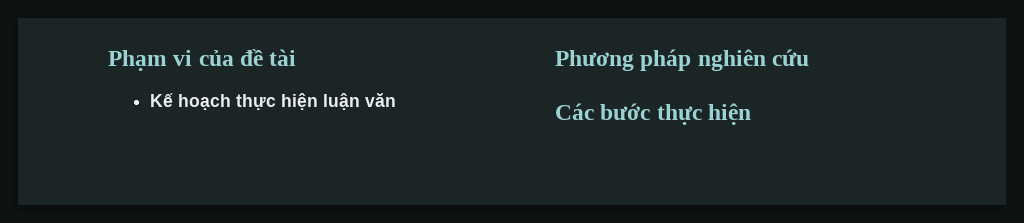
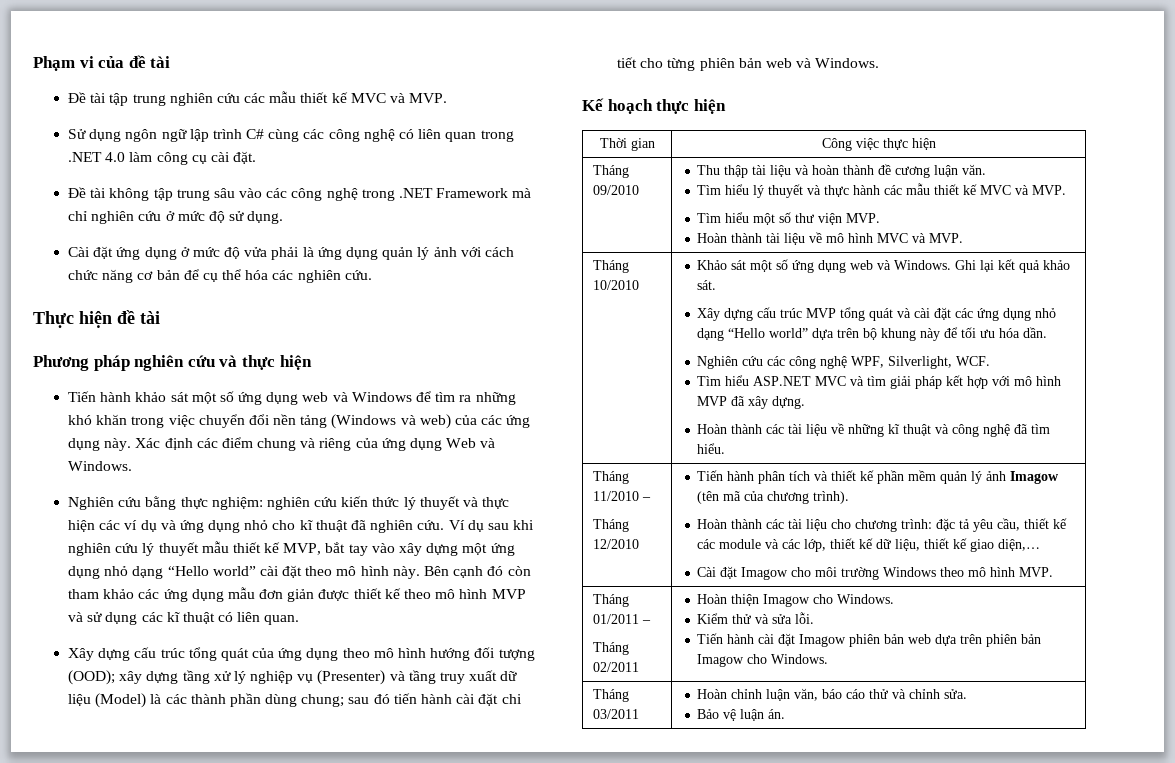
- Kế hoạch thực hiện luận văn
+ Đề tài tập trung nghiên cứu các mẫu thiết kế MVC và MVP.
+ Sử dụng ngôn ngữ lập trình C# cùng các công nghệ có liên quan trong .NET 4.0 làm công cụ cài đặt.
+ Đề tài không tập trung sâu vào các công nghệ trong .NET Framework mà chỉ nghiên cứu ở mức độ sử dụng.
+ Cài đặt ứng dụng ở mức độ vửa phải là ứng dụng quản lý ảnh với cách chức năng cơ bản để cụ thể hóa các nghiên cứu.
+ Thực hiện đề tài
- Phương pháp nghiên cứu
- Các bước thực hiện
+ Phương pháp nghiên cứu và thực hiện
+ Tiến hành khảo sát một số ứng dụng web và Windows để tìm ra những khó khăn trong việc chuyển đổi nền tảng (Windows và web) của các ứng dụng này. Xác định các điểm chung và riêng của ứng dụng Web và Windows.
+ Nghiên cứu bằng thực nghiệm: nghiên cứu kiến thức lý thuyết và thực hiện các ví dụ và ứng dụng nhỏ cho kĩ thuật đã nghiên cứu. Ví dụ sau khi nghiên cứu lý thuyết mẫu thiết kế MVP, bắt tay vào xây dựng một ứng dụng nhỏ dạng “Hello world” cài đặt theo mô hình này. Bên cạnh đó còn tham khảo các ứng dụng mẫu đơn giản được thiết kế theo mô hình MVP và sử dụng các kĩ thuật có liên quan.
+ Xây dựng cấu trúc tổng quát của ứng dụng theo mô hình hướng đối tượng (OOD); xây dựng tầng xử lý nghiệp vụ (Presenter) và tầng truy xuất dữ liệu (Model) là các thành phần dùng chung; sau đó tiến hành cài đặt chi tiết cho từng phiên bản web và Windows.
+ Kế hoạch thực hiện
+ Thời gian | Công việc thực hiện
+ Tháng 09/2010 | Thu thập tài liệu và hoàn thành đề cương luận văn.
+ Tìm hiểu lý thuyết và thực hành các mẫu thiết kế MVC và MVP.
+ Tìm hiểu một số thư viện MVP.
+ Hoàn thành tài liệu về mô hình MVC và MVP.
+ Tháng 10/2010 | Khảo sát một số ứng dụng web và Windows. Ghi lại kết quả khảo sát.
+ Xây dựng cấu trúc MVP tổng quát và cài đặt các ứng dụng nhỏ dạng “Hello world” dựa trên bộ khung này để tối ưu hóa dần.
+ Nghiên cứu các công nghệ WPF, Silverlight, WCF.
+ Tìm hiểu ASP.NET MVC và tìm giải pháp kết hợp với mô hình MVP đã xây dựng.
+ Hoàn thành các tài liệu về những kĩ thuật và công nghệ đã tìm hiểu.
+ Tháng 11/2010 –
+ Tháng 12/2010 | Tiến hành phân tích và thiết kế phần mềm quản lý ảnh Imagow (tên mã của chương trình).
+ Hoàn thành các tài liệu cho chương trình: đặc tả yêu cầu, thiết kế các module và các lớp, thiết kế dữ liệu, thiết kế giao diện,…
+ Cài đặt Imagow cho môi trường Windows theo mô hình MVP.
+ Tháng 01/2011 –
+ Tháng 02/2011 | Hoàn thiện Imagow cho Windows.
+ Kiểm thử và sửa lỗi.
+ Tiến hành cài đặt Imagow phiên bản web dựa trên phiên bản Imagow cho Windows.
+ Tháng 03/2011 | Hoàn chỉnh luận văn, báo cáo thử và chỉnh sửa.
+ Bảo vệ luận án.

